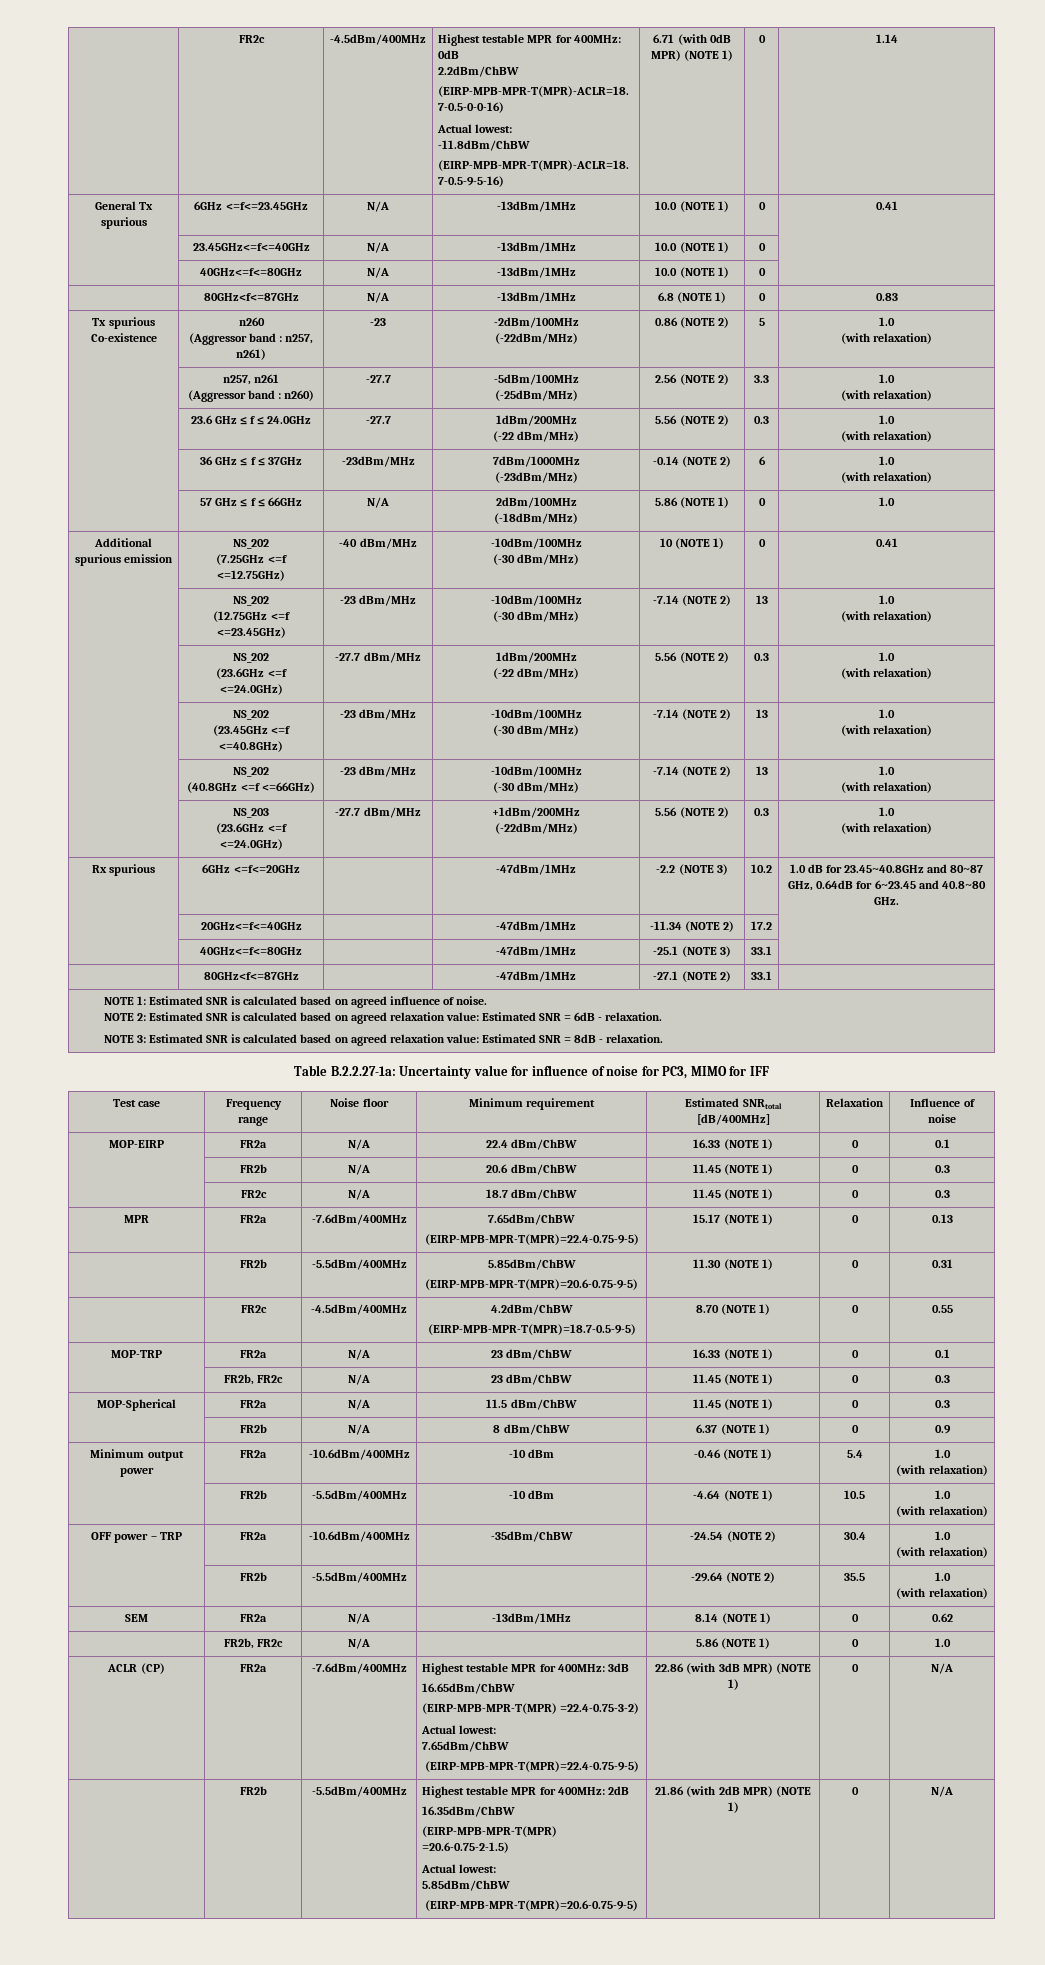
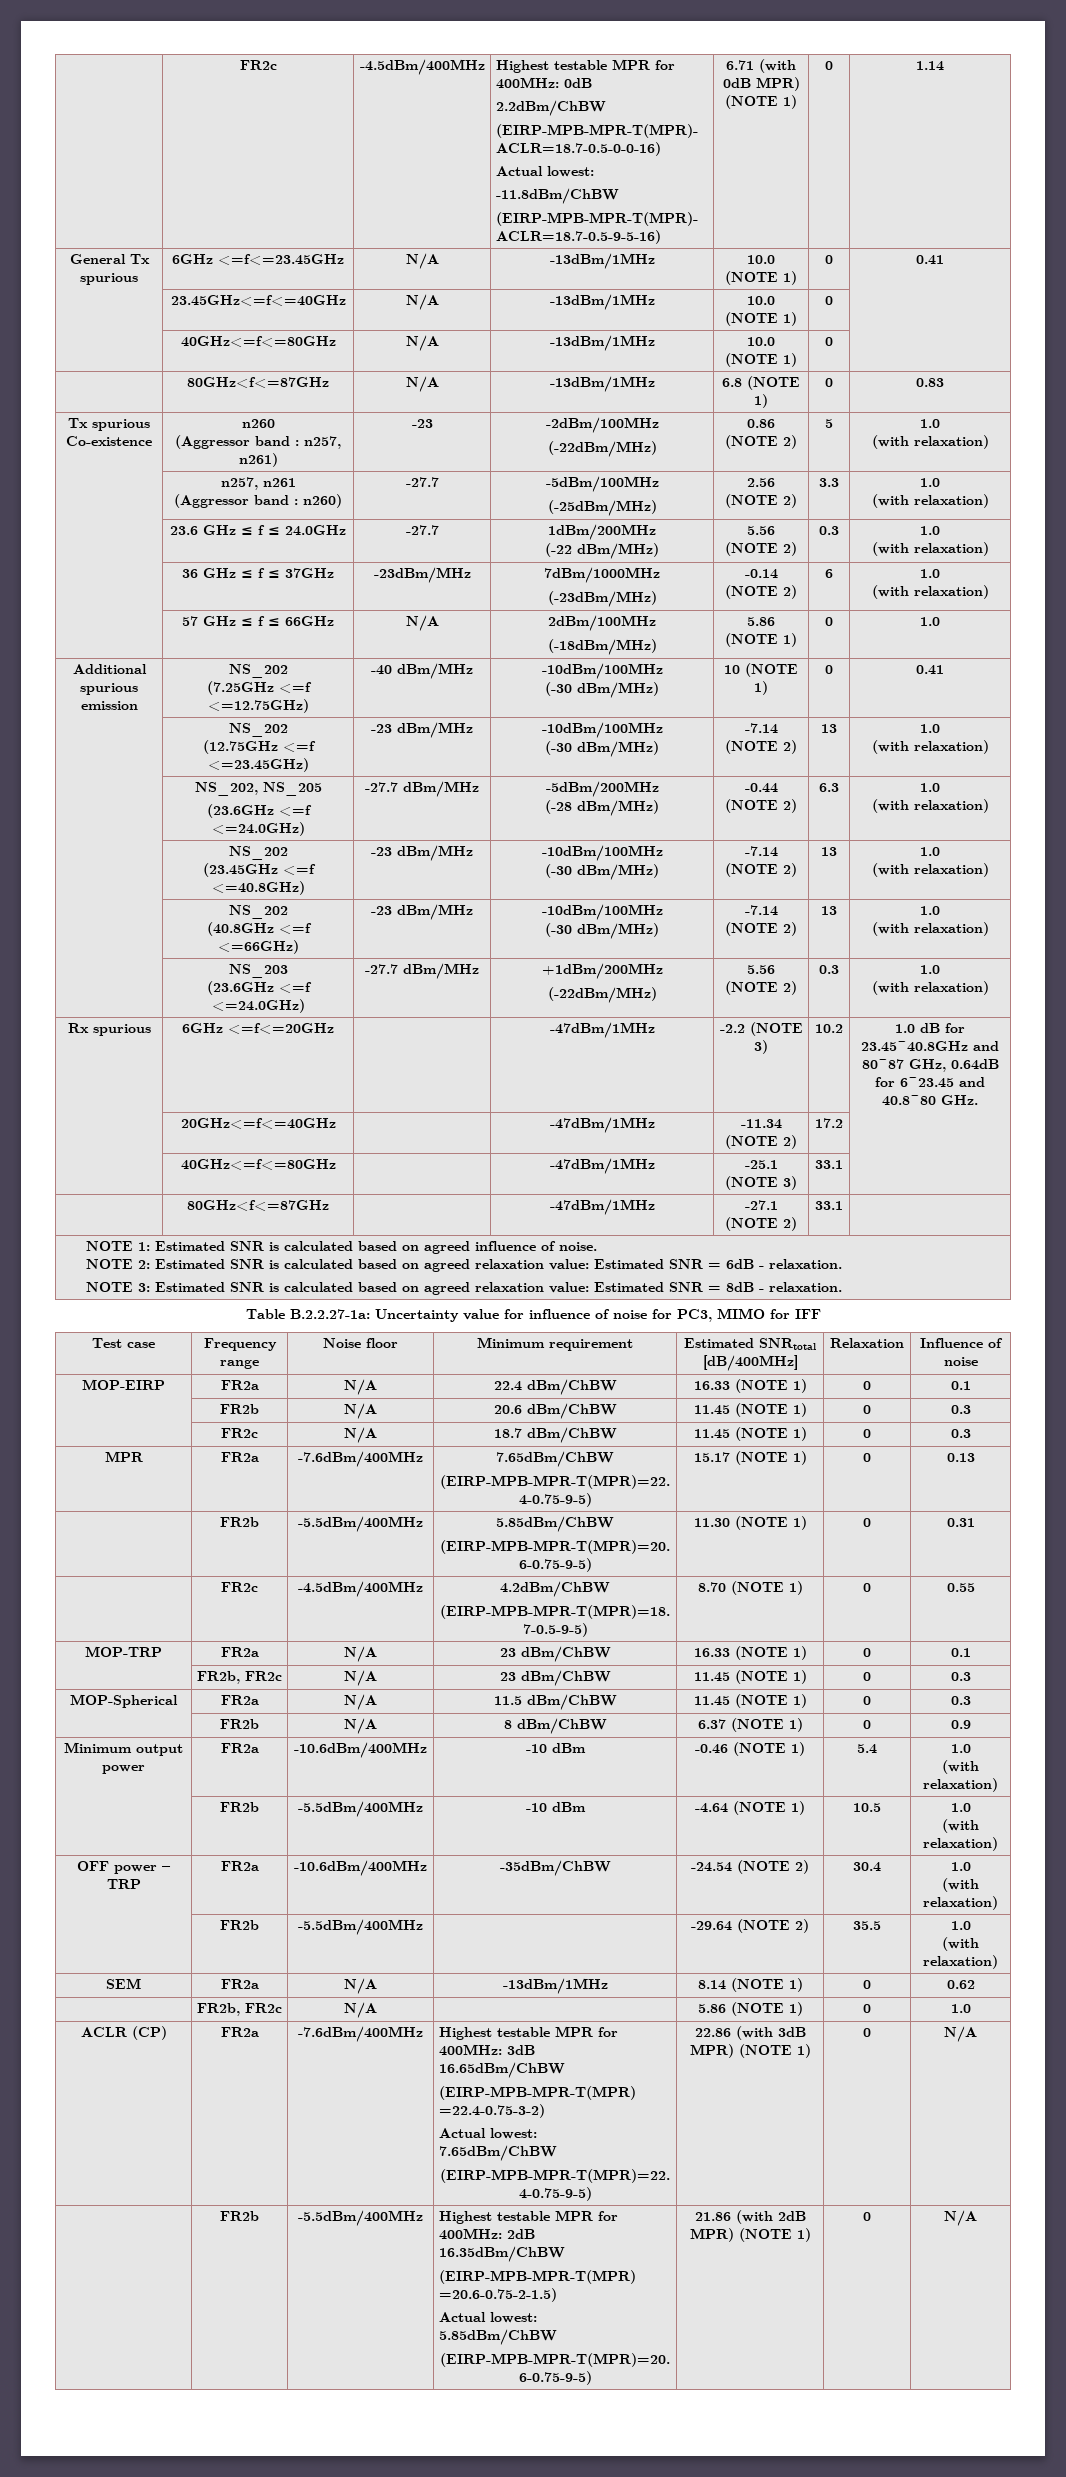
  Additional spurious emission | NS_202
  (7.25GHz <=f <=12.75GHz) | -40 dBm/MHz | -10dBm/100MHz
  (-30 dBm/MHz) | 10 (NOTE 1) | 0 | 0.41
  | NS_202
  (12.75GHz <=f <=23.45GHz) | -23 dBm/MHz | -10dBm/100MHz
  (-30 dBm/MHz) | -7.14 (NOTE 2) | 13 | 1.0
  (with relaxation)
- | NS_202
- (23.6GHz <=f <=24.0GHz) | -27.7 dBm/MHz | 1dBm/200MHz
- (-22 dBm/MHz) | 5.56 (NOTE 2) | 0.3 | 1.0
+ | NS_202, NS_205
+ (23.6GHz <=f <=24.0GHz) | -27.7 dBm/MHz | -5dBm/200MHz
+ (-28 dBm/MHz) | -0.44 (NOTE 2) | 6.3 | 1.0

